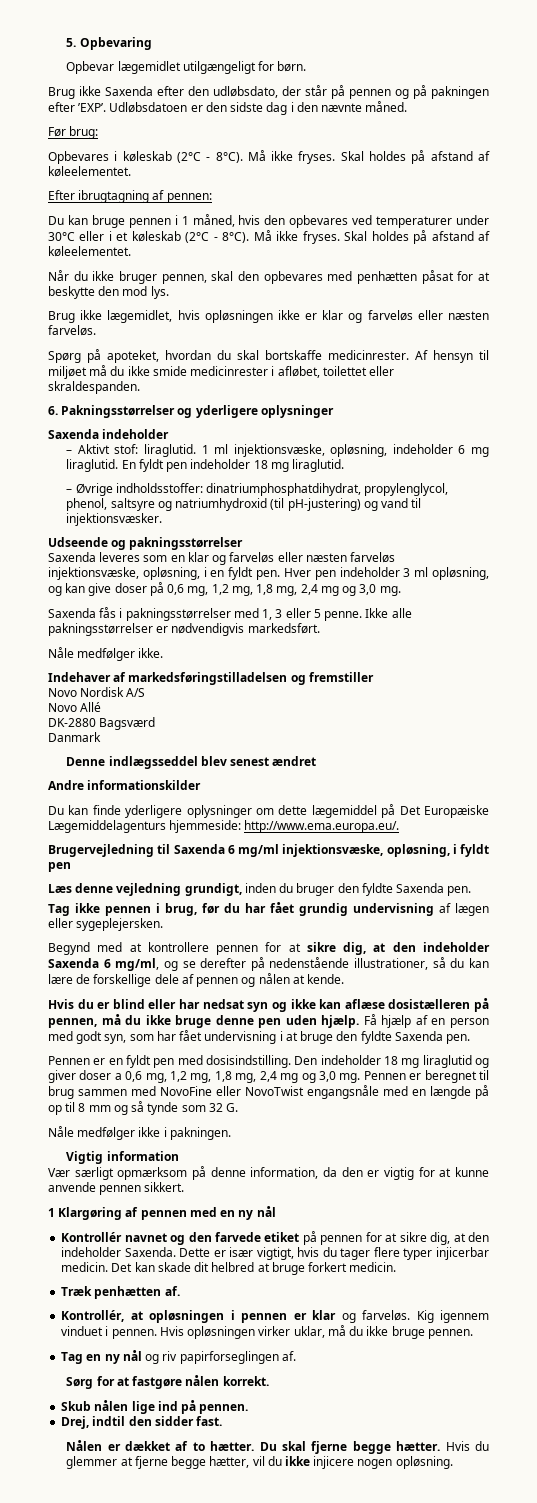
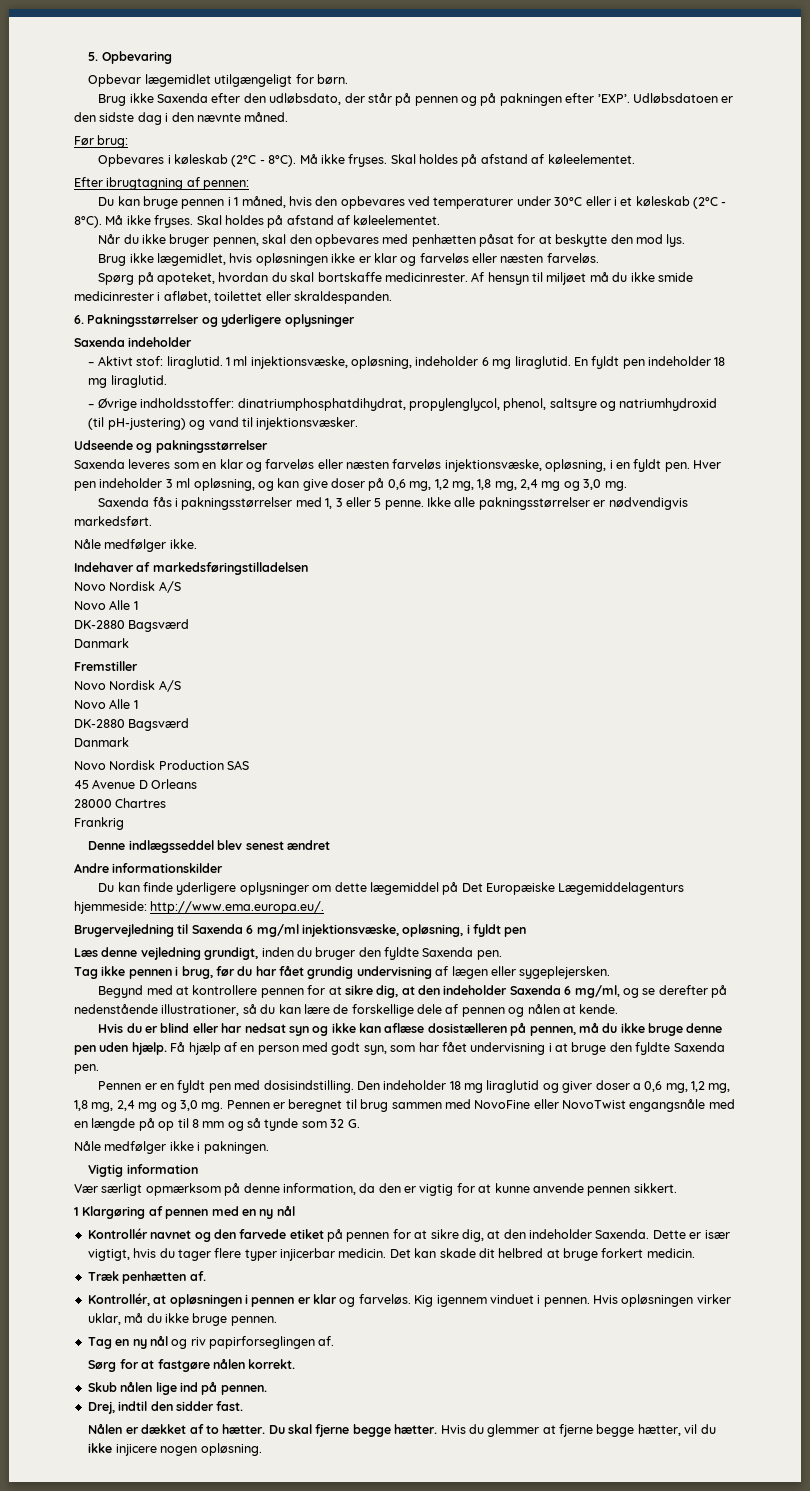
- Indehaver af markedsføringstilladelsen og fremstiller
+ Indehaver af markedsføringstilladelsen
  Novo Nordisk A/S
- Novo Allé
+ Novo Alle 1
  DK-2880 Bagsværd
  Danmark
+ Fremstiller
+ Novo Nordisk A/S
+ Novo Alle 1
+ DK-2880 Bagsværd
+ Danmark
+ Novo Nordisk Production SAS
+ 45 Avenue D Orleans
+ 28000 Chartres
+ Frankrig

